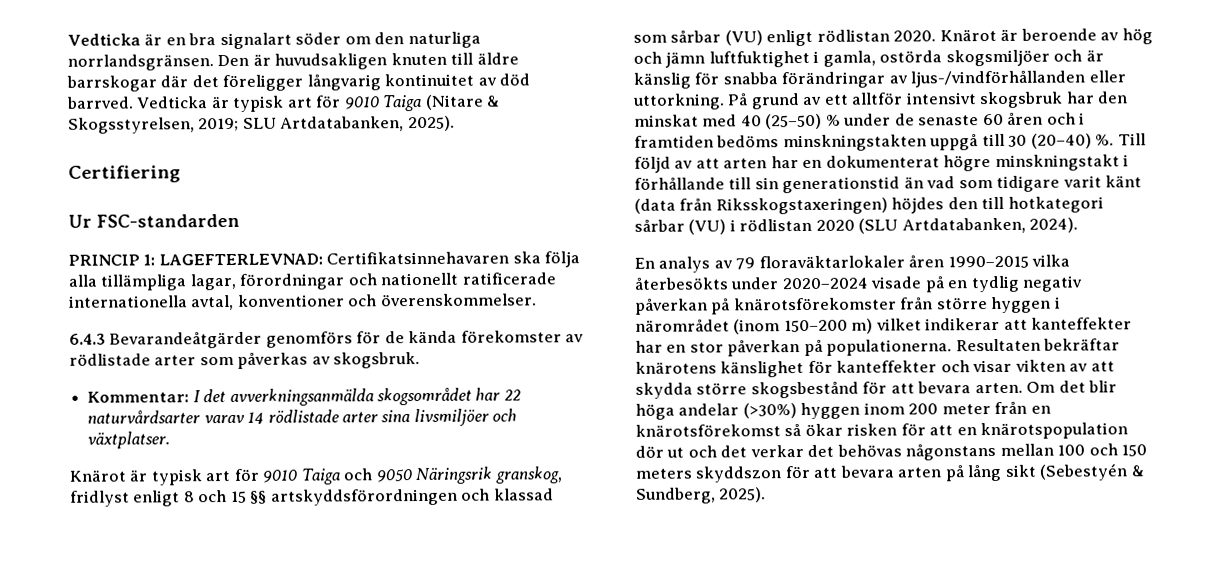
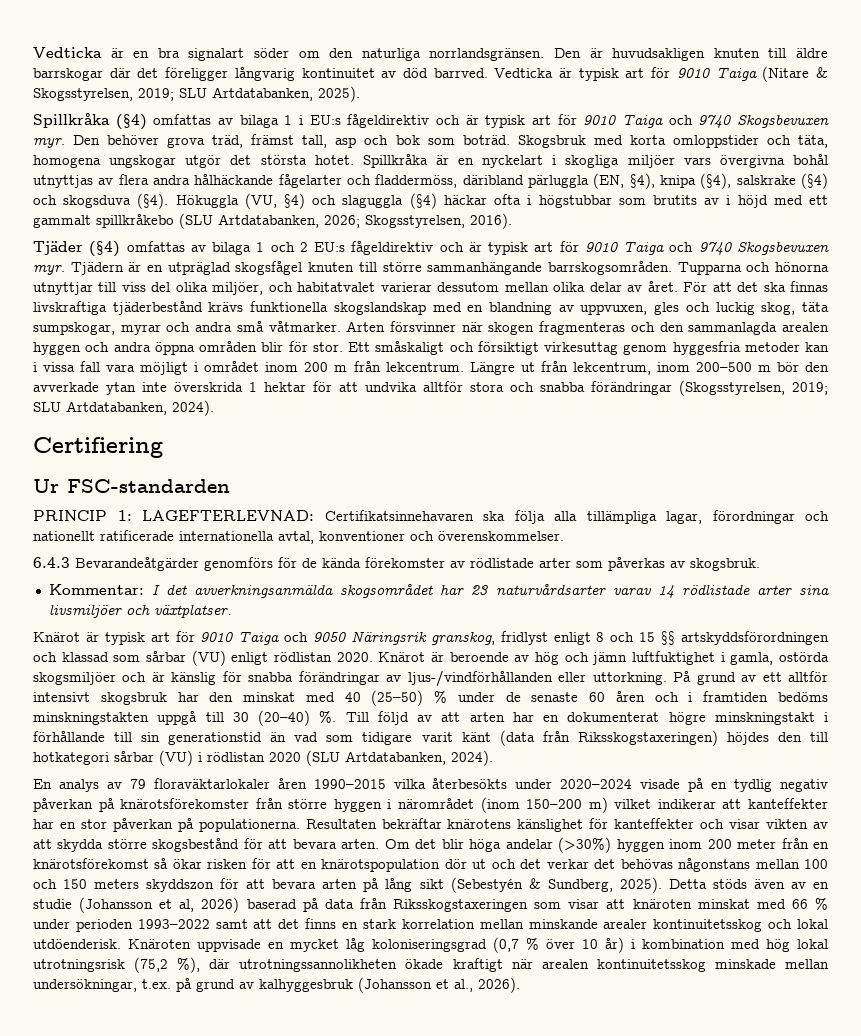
+ Spillkråka (§4) omfattas av bilaga 1 i EU:s fågeldirektiv och är typisk art för 9010 Taiga och 9740 Skogsbevuxen myr. Den behöver grova träd, främst tall, asp och bok som boträd. Skogsbruk med korta omloppstider och täta, homogena ungskogar utgör det största hotet. Spillkråka är en nyckelart i skogliga miljöer vars övergivna bohål utnyttjas av flera andra hålhäckande fågelarter och fladdermöss, däribland pärluggla (EN, §4), knipa (§4), salskrake (§4) och skogsduva (§4). Hökuggla (VU, §4) och slaguggla (§4) häckar ofta i högstubbar som brutits av i höjd med ett gammalt spillkråkebo (SLU Artdatabanken, 2026; Skogsstyrelsen, 2016).
+ Tjäder (§4) omfattas av bilaga 1 och 2 EU:s fågeldirektiv och är typisk art för 9010 Taiga och 9740 Skogsbevuxen myr. Tjädern är en utpräglad skogsfågel knuten till större sammanhängande barrskogsområden. Tupparna och hönorna utnyttjar till viss del olika miljöer, och habitatvalet varierar dessutom mellan olika delar av året. För att det ska finnas livskraftiga tjäderbestånd krävs funktionella skogslandskap med en blandning av uppvuxen, gles och luckig skog, täta sumpskogar, myrar och andra små våtmarker. Arten försvinner när skogen fragmenteras och den sammanlagda arealen hyggen och andra öppna områden blir för stor. Ett småskaligt och försiktigt virkesuttag genom hyggesfria metoder kan i vissa fall vara möjligt i området inom 200 m från lekcentrum. Längre ut från lekcentrum, inom 200–500 m bör den avverkade ytan inte överskrida 1 hektar för att undvika alltför stora och snabba förändringar (Skogsstyrelsen, 2019; SLU Artdatabanken, 2024).
- Kommentar: I det avverkningsanmälda skogsområdet har 22 naturvårdsarter varav 14 rödlistade arter sina livsmiljöer och växtplatser.
+ Kommentar: I det avverkningsanmälda skogsområdet har 23 naturvårdsarter varav 14 rödlistade arter sina livsmiljöer och växtplatser.
+ Detta stöds även av en studie (Johansson et al, 2026) baserad på data från Riksskogstaxeringen som visar att knäroten minskat med 66 % under perioden 1993–2022 samt att det finns en stark korrelation mellan minskande arealer kontinuitetsskog och lokal utdöenderisk. Knäroten uppvisade en mycket låg koloniseringsgrad (0,7 % över 10 år) i kombination med hög lokal utrotningsrisk (75,2 %), där utrotningssannolikheten ökade kraftigt när arealen kontinuitetsskog minskade mellan undersökningar, t.ex. på grund av kalhyggesbruk (Johansson et al., 2026).

